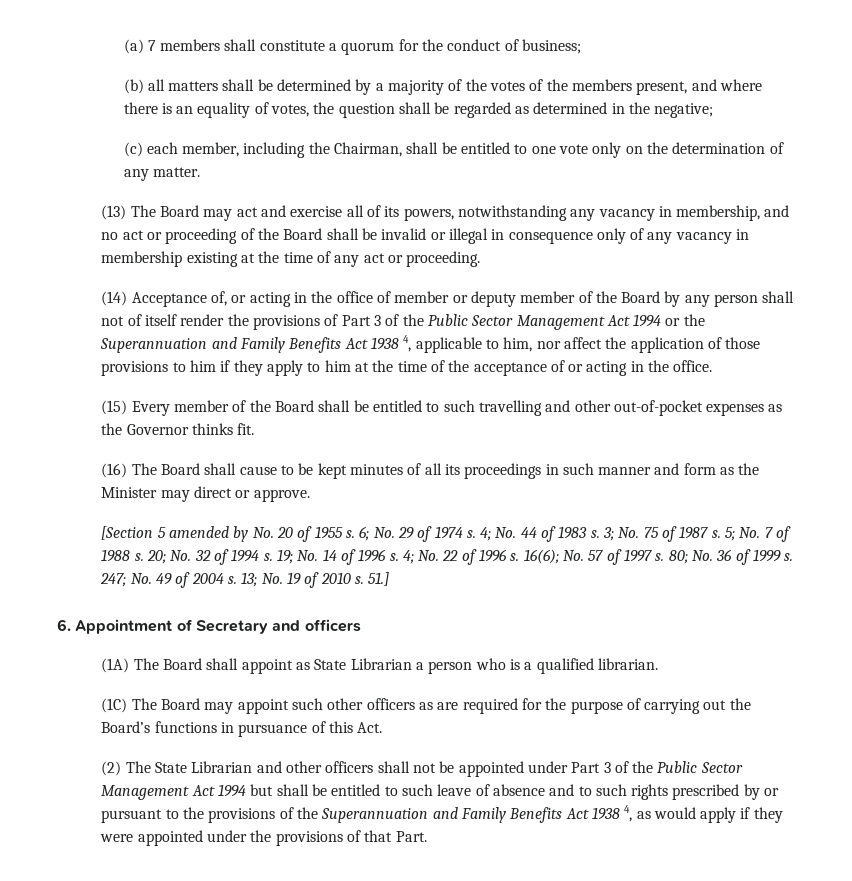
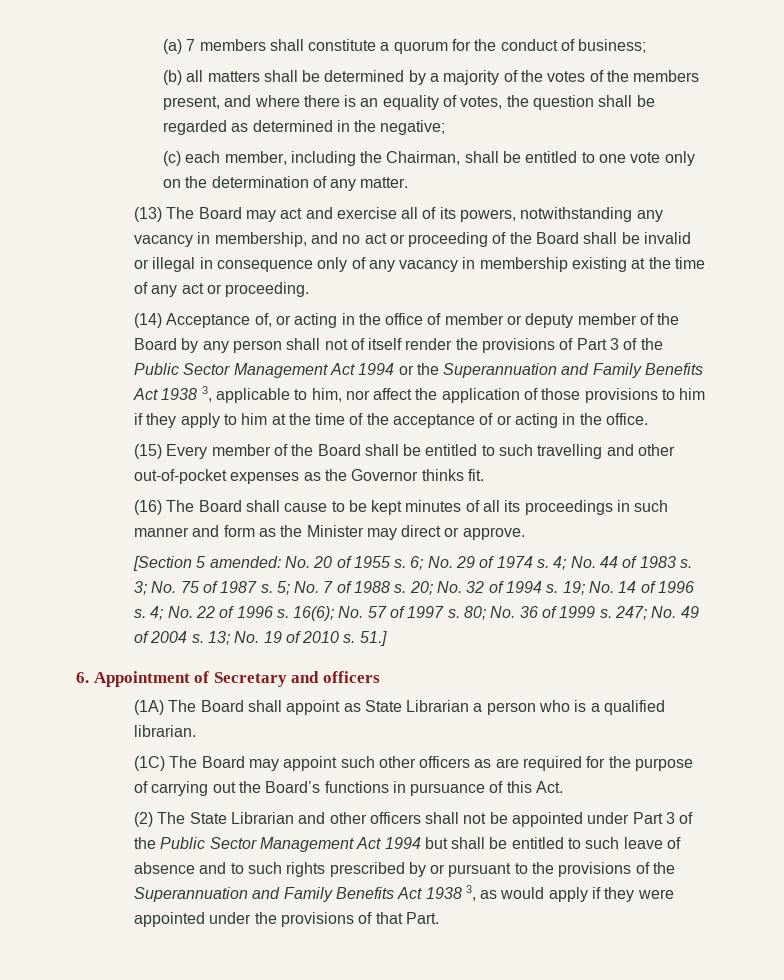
- (14) Acceptance of, or acting in the office of member or deputy member of the Board by any person shall not of itself render the provisions of Part 3 of the Public Sector Management Act 1994 or the Superannuation and Family Benefits Act 1938 4, applicable to him, nor affect the application of those provisions to him if they apply to him at the time of the acceptance of or acting in the office.
+ (14) Acceptance of, or acting in the office of member or deputy member of the Board by any person shall not of itself render the provisions of Part 3 of the Public Sector Management Act 1994 or the Superannuation and Family Benefits Act 1938 3, applicable to him, nor affect the application of those provisions to him if they apply to him at the time of the acceptance of or acting in the office.
- [Section 5 amended by No. 20 of 1955 s.
+ [Section 5 amended: No. 20 of 1955 s.
- (2) The State Librarian and other officers shall not be appointed under Part 3 of the Public Sector Management Act 1994 but shall be entitled to such leave of absence and to such rights prescribed by or pursuant to the provisions of the Superannuation and Family Benefits Act 1938 4, as would apply if they were appointed under the provisions of that Part.
+ (2) The State Librarian and other officers shall not be appointed under Part 3 of the Public Sector Management Act 1994 but shall be entitled to such leave of absence and to such rights prescribed by or pursuant to the provisions of the Superannuation and Family Benefits Act 1938 3, as would apply if they were appointed under the provisions of that Part.

